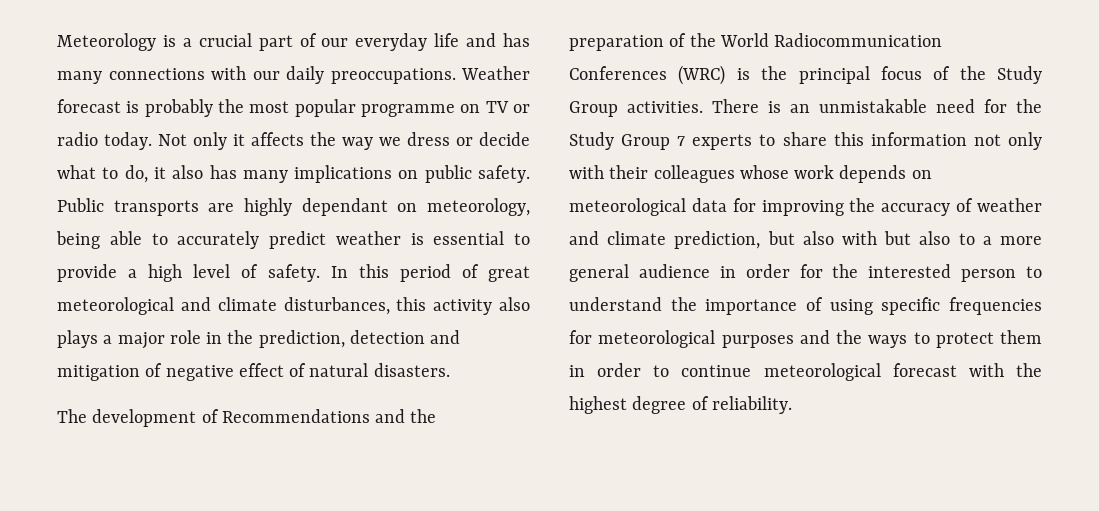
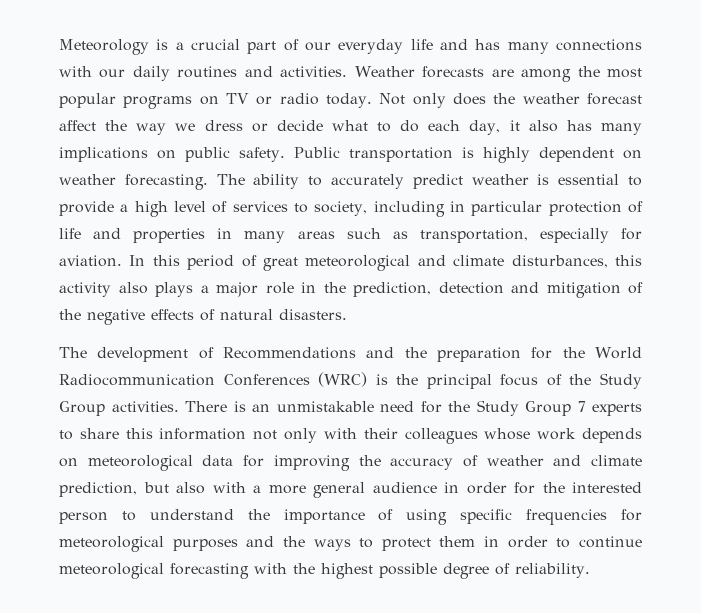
- Meteorology is a crucial part of our everyday life and has many connections with our daily preoccupations. Weather forecast is probably the most popular programme on TV or radio today.
+ Meteorology is a crucial part of our everyday life and has many connections with our daily routines and activities. Weather forecasts are among the most popular programs on TV or radio today.
- Not only it affects the way we dress or decide what to do, it also has many implications on public safety.
+ Not only does the weather forecast affect the way we dress or decide what to do each day, it also has many implications on public safety.
- Public transports are highly dependant on meteorology, being able to accurately predict weather is essential to provide a high level of safety.
+ Public transportation is highly dependent on weather forecasting. The ability to accurately predict weather is essential to provide a high level of services to society, including in particular protection of life and properties in many areas such as transportation, especially for aviation.
- In this period of great meteorological and climate disturbances, this activity also plays a major role in the prediction, detection and mitigation of negative effect of natural disasters.
+ In this period of great meteorological and climate disturbances, this activity also plays a major role in the prediction, detection and mitigation of the negative effects of natural disasters.
- The development of Recommendations and the preparation of the World Radiocommunication Conferences (WRC) is the principal focus of the Study Group activities.
+ The development of Recommendations and the preparation for the World Radiocommunication Conferences (WRC) is the principal focus of the Study Group activities.
- There is an unmistakable need for the Study Group 7 experts to share this information not only with their colleagues whose work depends on meteorological data for improving the accuracy of weather and climate prediction, but also with but also to a more general audience in order for the interested person to understand the importance of using specific frequencies for meteorological purposes and the ways to protect them in order to continue meteorological forecast with the highest degree of reliability.
+ There is an unmistakable need for the Study Group 7 experts to share this information not only with their colleagues whose work depends on meteorological data for improving the accuracy of weather and climate prediction, but also with a more general audience in order for the interested person to understand the importance of using specific frequencies for meteorological purposes and the ways to protect them in order to continue meteorological forecasting with the highest possible degree of reliability.

